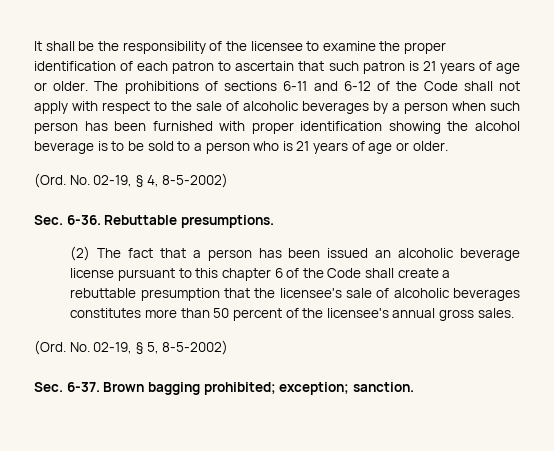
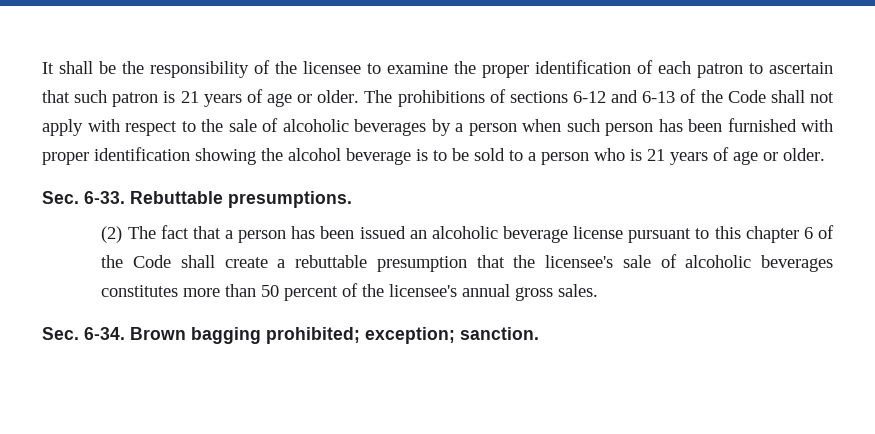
- The prohibitions of sections 6-11 and 6-12 of the Code shall not apply with respect to the sale of alcoholic beverages by a person when such person has been furnished with proper identification showing the alcohol beverage is to be sold to a person who is 21 years of age or older.
+ The prohibitions of sections 6-12 and 6-13 of the Code shall not apply with respect to the sale of alcoholic beverages by a person when such person has been furnished with proper identification showing the alcohol beverage is to be sold to a person who is 21 years of age or older.
- (Ord. No. 02-19, § 4, 8-5-2002)
- Sec. 6-36.
+ Sec. 6-33.
- (Ord. No. 02-19, § 5, 8-5-2002)
- Sec. 6-37.
+ Sec. 6-34.

